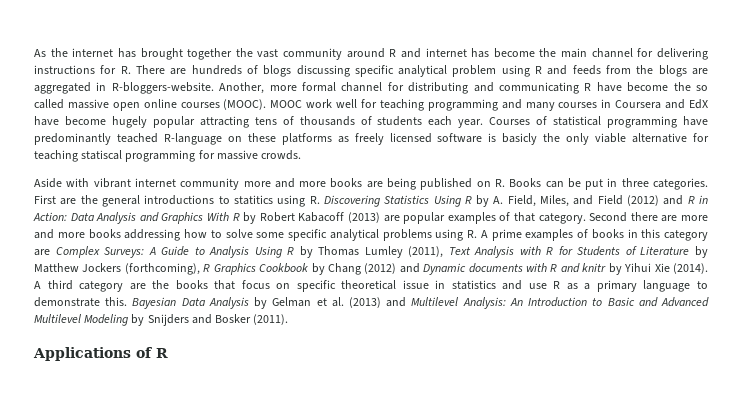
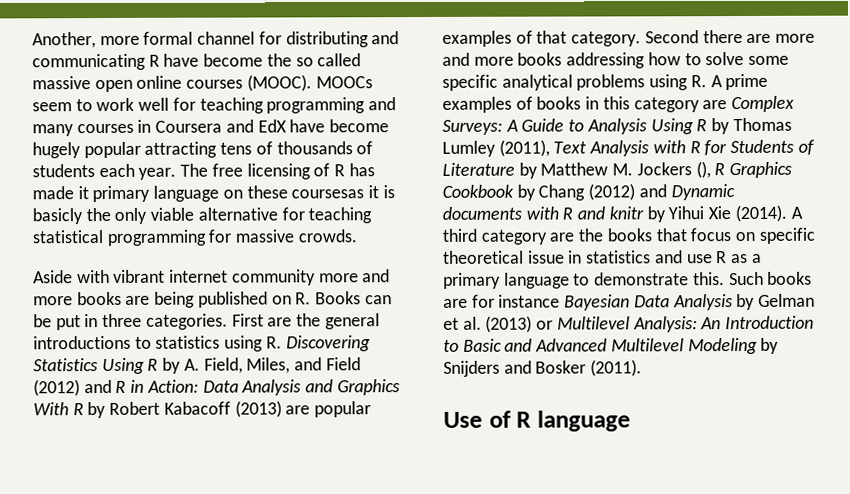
- As the internet has brought together the vast community around R and internet has become the main channel for delivering instructions for R. There are hundreds of blogs discussing specific analytical problem using R and feeds from the blogs are aggregated in R-bloggers-website.
- MOOC work well for teaching programming and many courses in Coursera and EdX have become hugely popular attracting tens of thousands of students each year.
+ MOOCs seem to work well for teaching programming and many courses in Coursera and EdX have become hugely popular attracting tens of thousands of students each year.
- Courses of statistical programming have predominantly teached R-language on these platforms as freely licensed software is basicly the only viable alternative for teaching statiscal programming for massive crowds.
+ The free licensing of R has made it primary language on these coursesas it is basicly the only viable alternative for teaching statistical programming for massive crowds.
- First are the general introductions to statitics using R. Discovering Statistics Using R by A. Field, Miles, and Field (2012) and R in Action: Data Analysis and Graphics With R by Robert Kabacoff (2013) are popular examples of that category.
+ First are the general introductions to statistics using R. Discovering Statistics Using R by A. Field, Miles, and Field (2012) and R in Action: Data Analysis and Graphics With R by Robert Kabacoff (2013) are popular examples of that category.
- A Guide to Analysis Using R by Thomas Lumley (2011), Text Analysis with R for Students of Literature by Matthew Jockers (forthcoming), R Graphics Cookbook by Chang (2012) and Dynamic documents with R and knitr by Yihui Xie (2014).
+ A Guide to Analysis Using R by Thomas Lumley (2011), Text Analysis with R for Students of Literature by Matthew M. Jockers (), R Graphics Cookbook by Chang (2012) and Dynamic documents with R and knitr by Yihui Xie (2014).
- Bayesian Data Analysis by Gelman et al. (2013) and Multilevel Analysis: An Introduction to Basic and Advanced Multilevel Modeling by Snijders and Bosker (2011).
+ Such books are for instance Bayesian Data Analysis by Gelman et al. (2013) or Multilevel Analysis: An Introduction to Basic and Advanced Multilevel Modeling by Snijders and Bosker (2011).
- Applications of R
+ Use of R language

